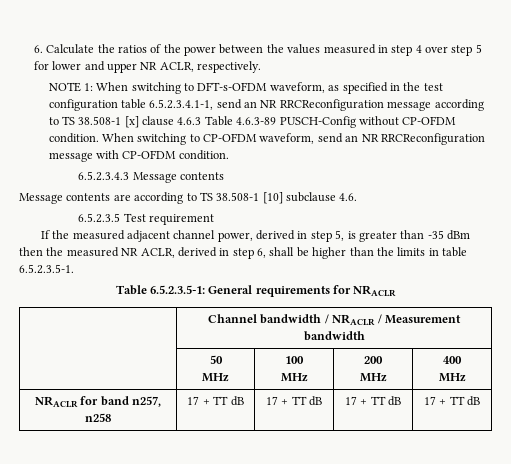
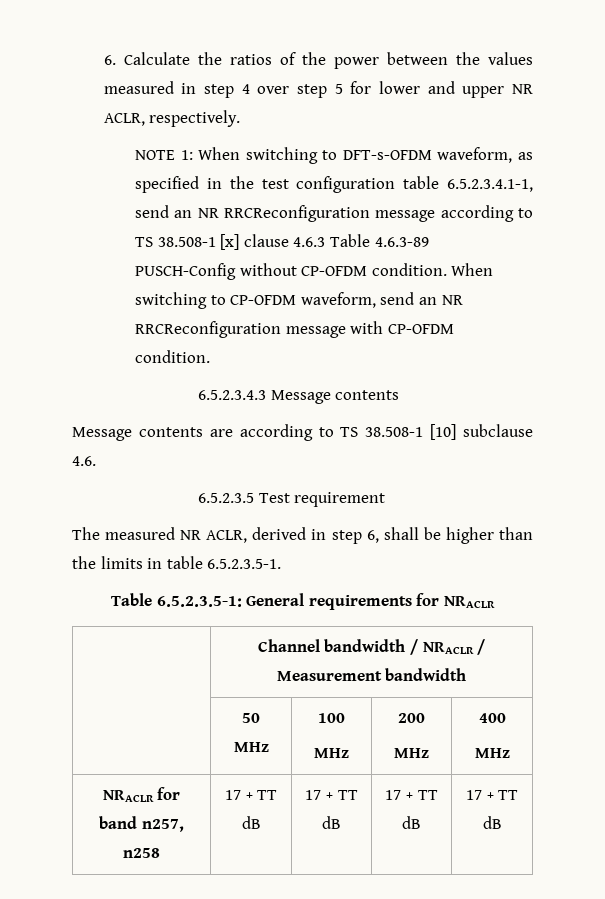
- If the measured adjacent channel power, derived in step 5, is greater than -35 dBm then the measured NR ACLR, derived in step 6, shall be higher than the limits in table 6.5.2.3.5-1.
+ The measured NR ACLR, derived in step 6, shall be higher than the limits in table 6.5.2.3.5-1.

